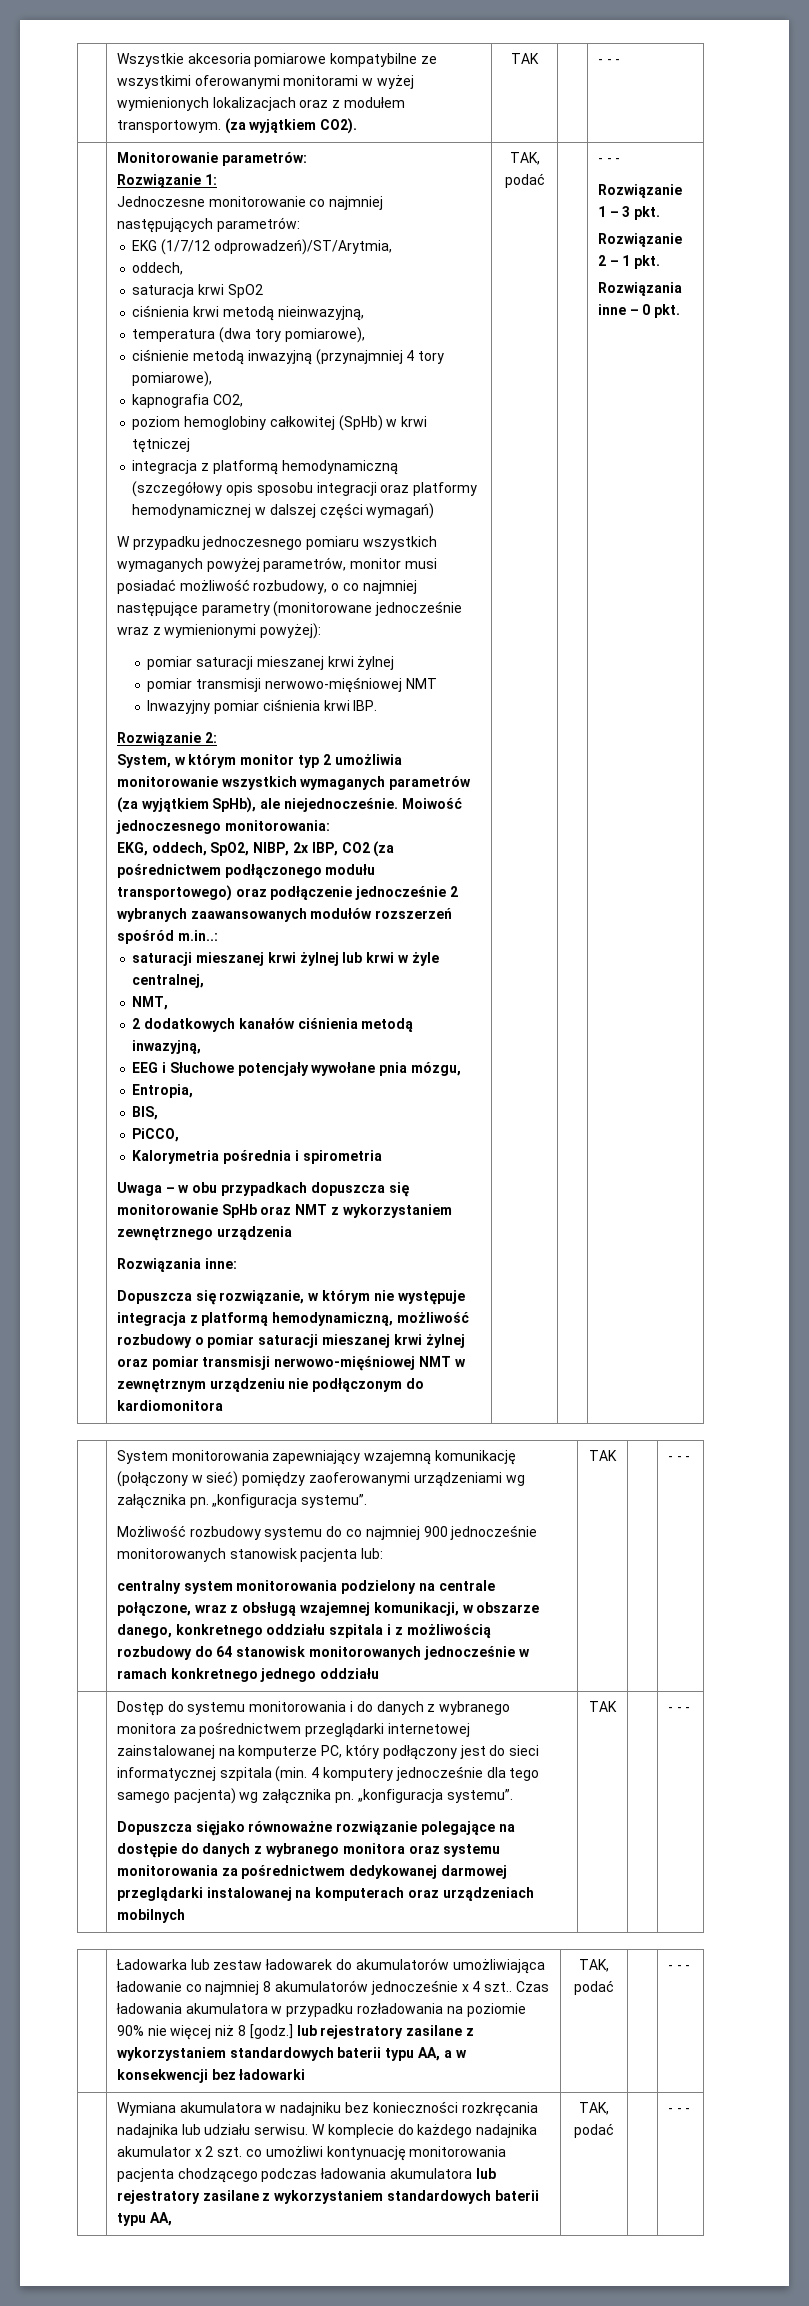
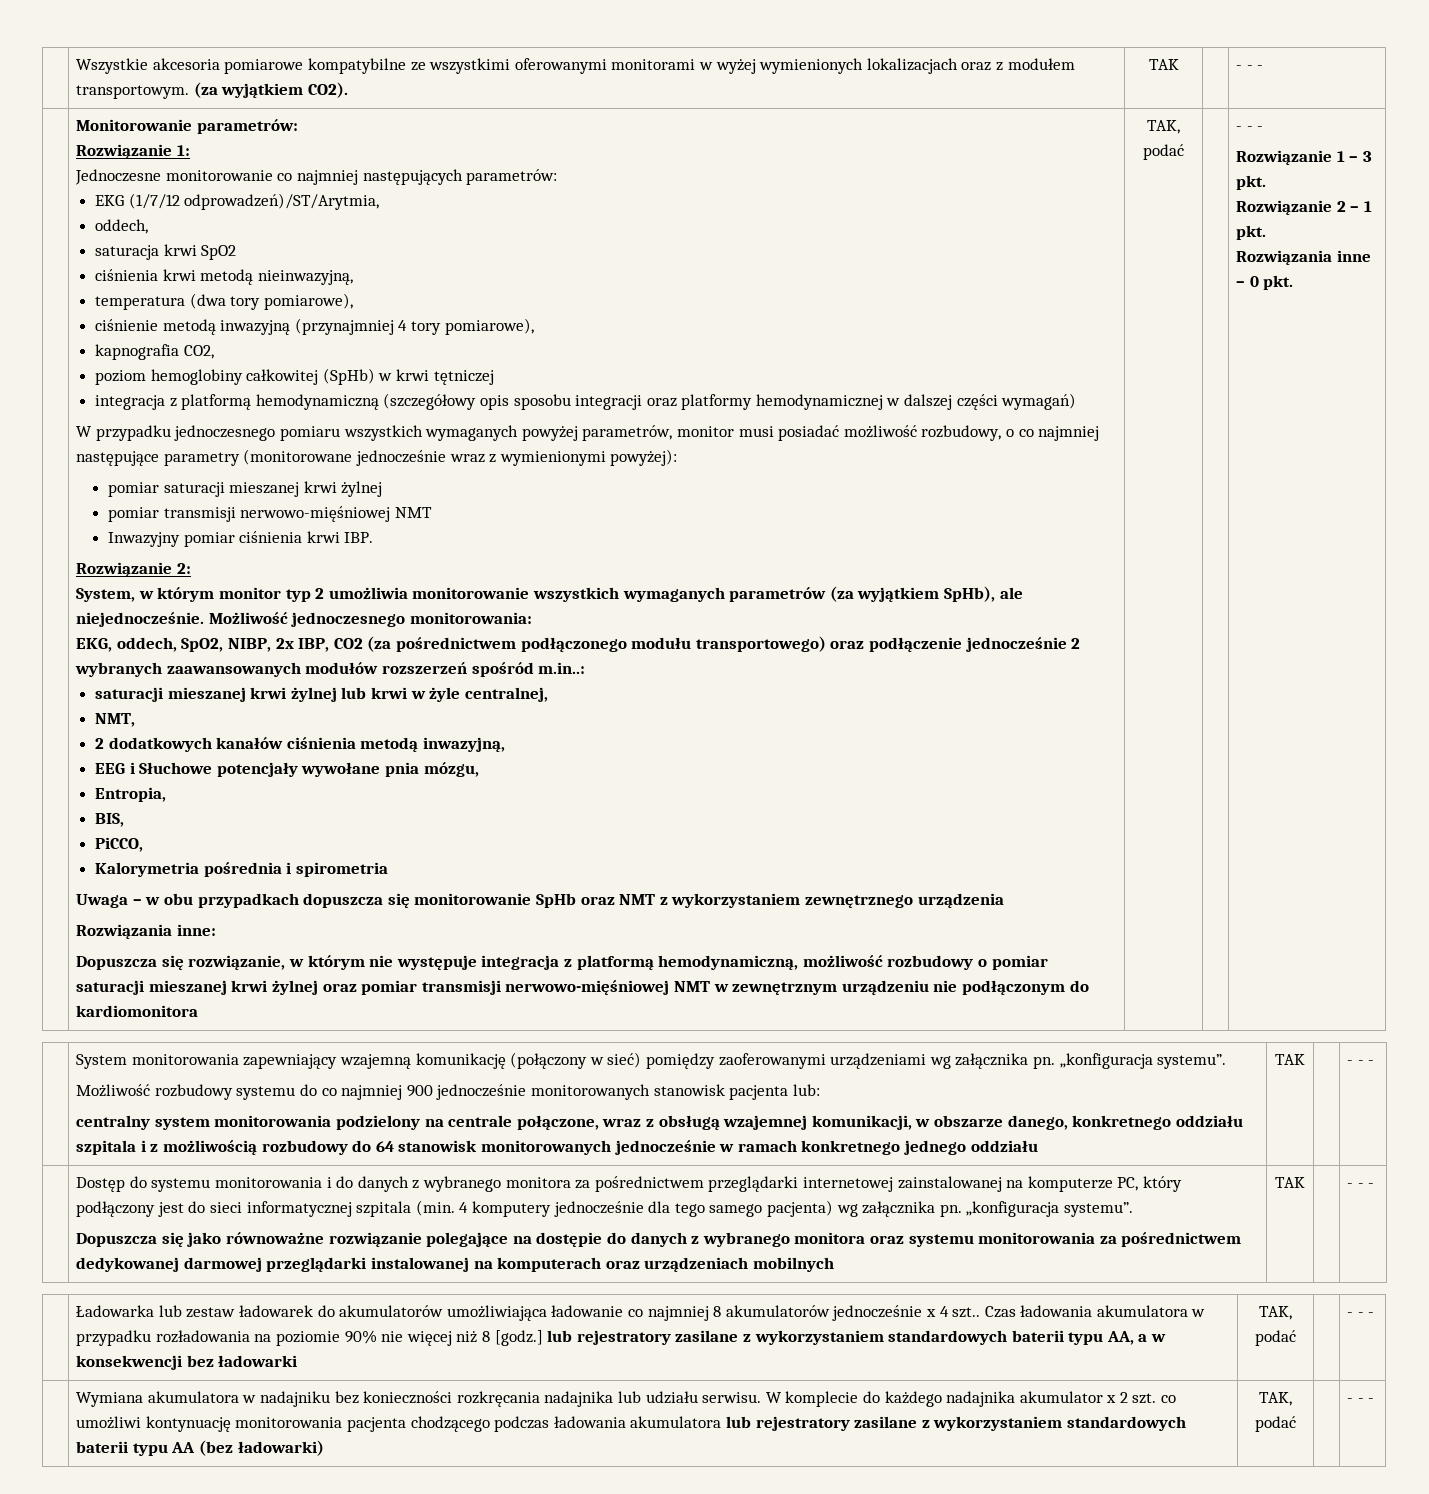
- Moiwość jednoczesnego monitorowania:
+ Możliwość jednoczesnego monitorowania:
- Dopuszcza sięjako równoważne rozwiązanie polegające na dostępie do danych z wybranego monitora oraz systemu monitorowania za pośrednictwem dedykowanej darmowej przeglądarki instalowanej na komputerach oraz urządzeniach mobilnych
+ Dopuszcza się jako równoważne rozwiązanie polegające na dostępie do danych z wybranego monitora oraz systemu monitorowania za pośrednictwem dedykowanej darmowej przeglądarki instalowanej na komputerach oraz urządzeniach mobilnych
- W komplecie do każdego nadajnika akumulator x 2 szt. co umożliwi kontynuację monitorowania pacjenta chodzącego podczas ładowania akumulatora lub rejestratory zasilane z wykorzystaniem standardowych baterii typu AA,
+ W komplecie do każdego nadajnika akumulator x 2 szt. co umożliwi kontynuację monitorowania pacjenta chodzącego podczas ładowania akumulatora lub rejestratory zasilane z wykorzystaniem standardowych baterii typu AA (bez ładowarki)

